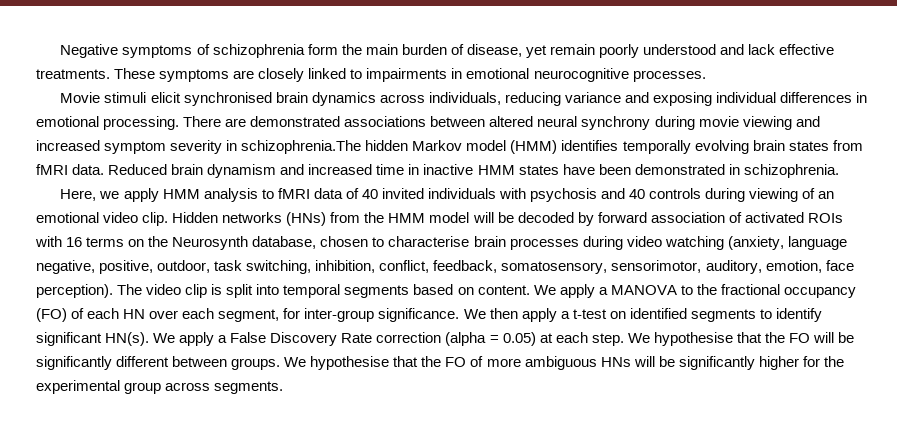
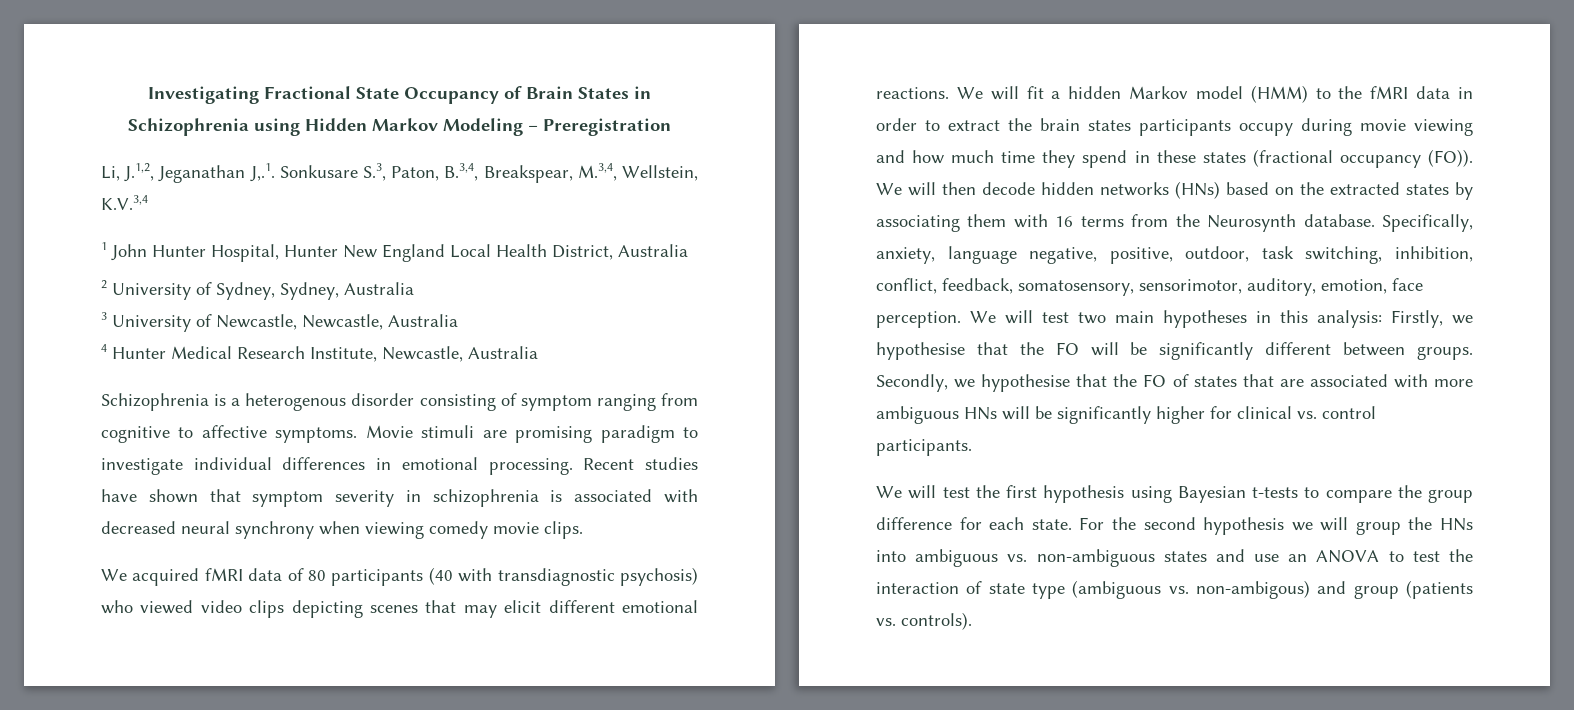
- Negative symptoms of schizophrenia form the main burden of disease, yet remain poorly understood and lack effective treatments. These symptoms are closely linked to impairments in emotional neurocognitive processes.
- Movie stimuli elicit synchronised brain dynamics across individuals, reducing variance and exposing individual differences in emotional processing.
+ Investigating Fractional State Occupancy of Brain States in Schizophrenia using Hidden Markov Modeling – Preregistration
+ Li, J.1,2, Jeganathan J,.1. Sonkusare S.3, Paton, B.3,4, Breakspear, M.3,4, Wellstein, K.V.3,4
+ 1 John Hunter Hospital, Hunter New England Local Health District, Australia
+ 2 University of Sydney, Sydney, Australia
+ 3 University of Newcastle, Newcastle, Australia
+ 4 Hunter Medical Research Institute, Newcastle, Australia
+ Schizophrenia is a heterogenous disorder consisting of symptom ranging from cognitive to affective symptoms. Movie stimuli are promising paradigm to investigate individual differences in emotional processing.
- There are demonstrated associations between altered neural synchrony during movie viewing and increased symptom severity in schizophrenia.The hidden Markov model (HMM) identifies temporally evolving brain states from fMRI data. Reduced brain dynamism and increased time in inactive HMM states have been demonstrated in schizophrenia.
- Here, we apply HMM analysis to fMRI data of 40 invited individuals with psychosis and 40 controls during viewing of an emotional video clip. Hidden networks (HNs) from the HMM model will be decoded by forward association of activated ROIs with 16 terms on the Neurosynth database, chosen to characterise brain processes during video watching (anxiety, language negative, positive, outdoor, task switching, inhibition, conflict, feedback, somatosensory, sensorimotor, auditory, emotion, face perception). The video clip is split into temporal segments based on content. We apply a MANOVA to the fractional occupancy (FO) of each HN over each segment, for inter-group significance. We then apply a t-test on identified segments to identify significant HN(s). We apply a False Discovery Rate correction (alpha = 0.05) at each step. We hypothesise that the FO will be significantly different between groups.
+ Recent studies have shown that symptom severity in schizophrenia is associated with decreased neural synchrony when viewing comedy movie clips.
+ We acquired fMRI data of 80 participants (40 with transdiagnostic psychosis) who viewed video clips depicting scenes that may elicit different emotional reactions. We will fit a hidden Markov model (HMM) to the fMRI data in order to extract the brain states participants occupy during movie viewing and how much time they spend in these states (fractional occupancy (FO)). We will then decode hidden networks (HNs) based on the extracted states by associating them with 16 terms from the Neurosynth database. Specifically, anxiety, language negative, positive, outdoor, task switching, inhibition, conflict, feedback, somatosensory, sensorimotor, auditory, emotion, face perception. We will test two main hypotheses in this analysis: Firstly, we hypothesise that the FO will be significantly different between groups.
- We hypothesise that the FO of more ambiguous HNs will be significantly higher for the experimental group across segments.
+ Secondly, we hypothesise that the FO of states that are associated with more ambiguous HNs will be significantly higher for clinical vs. control participants.
+ We will test the first hypothesis using Bayesian t-tests to compare the group difference for each state. For the second hypothesis we will group the HNs into ambiguous vs. non-ambiguous states and use an ANOVA to test the interaction of state type (ambiguous vs. non-ambigous) and group (patients vs. controls).

